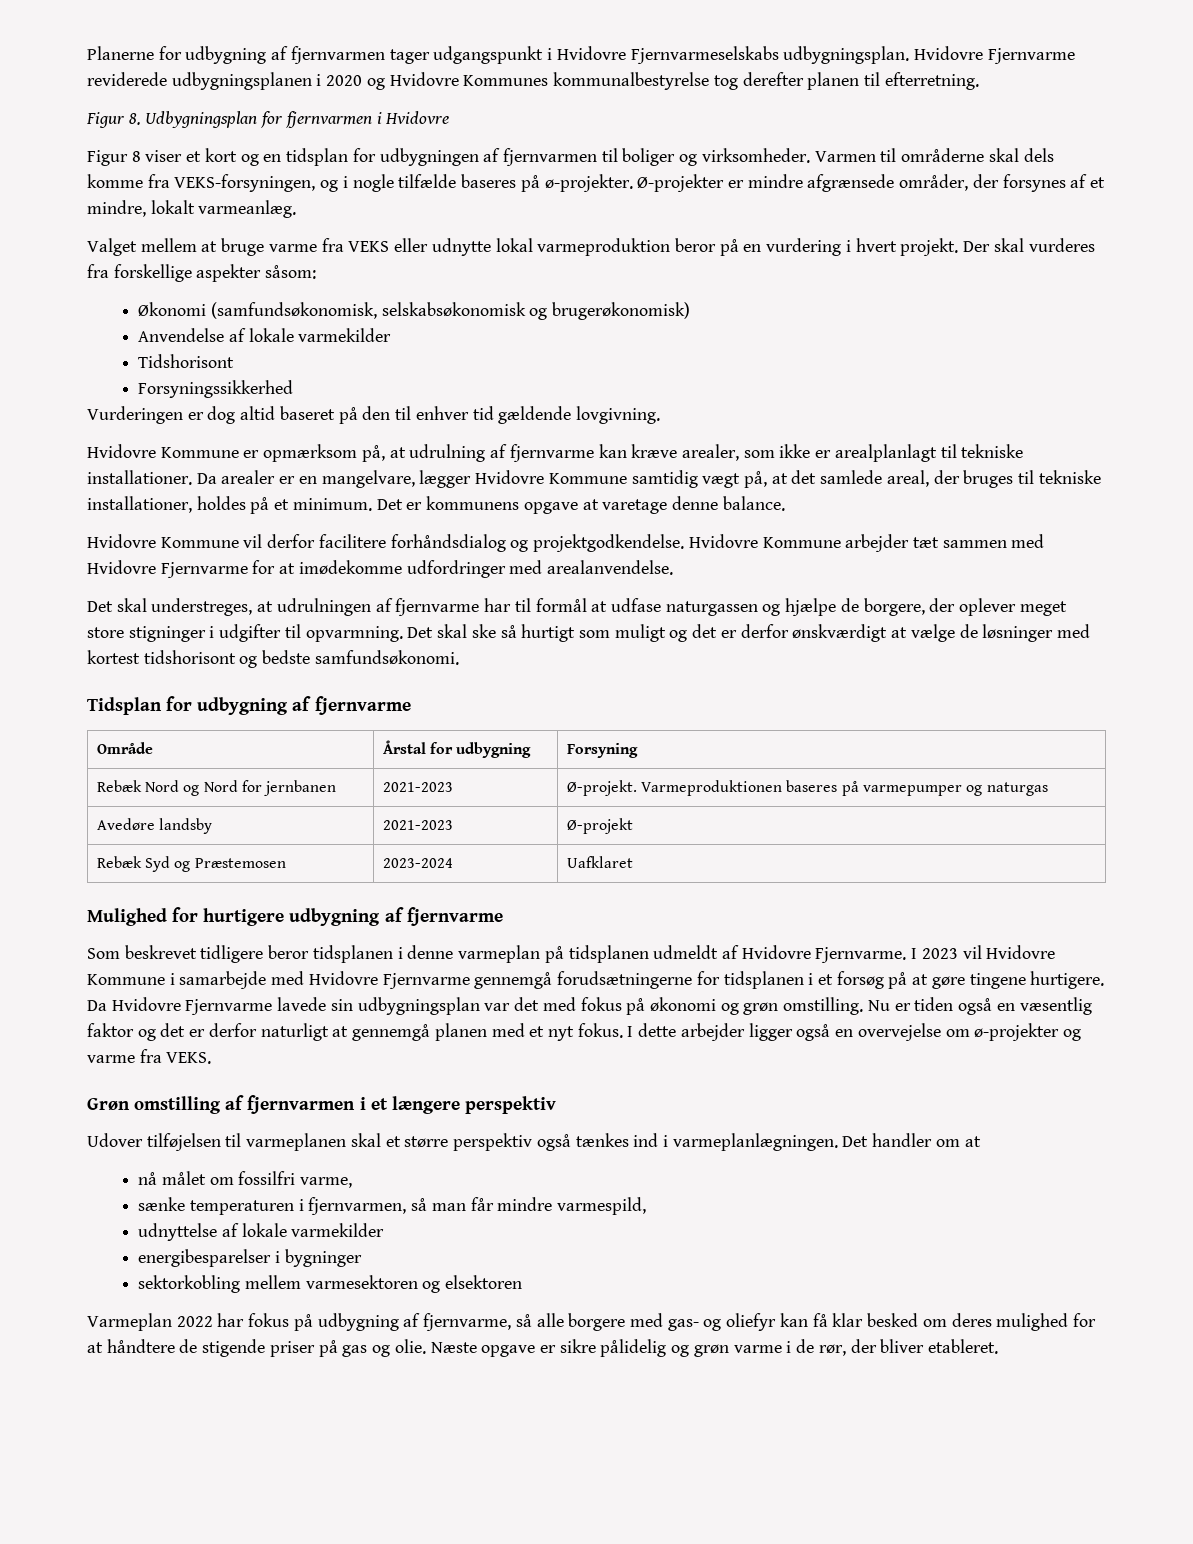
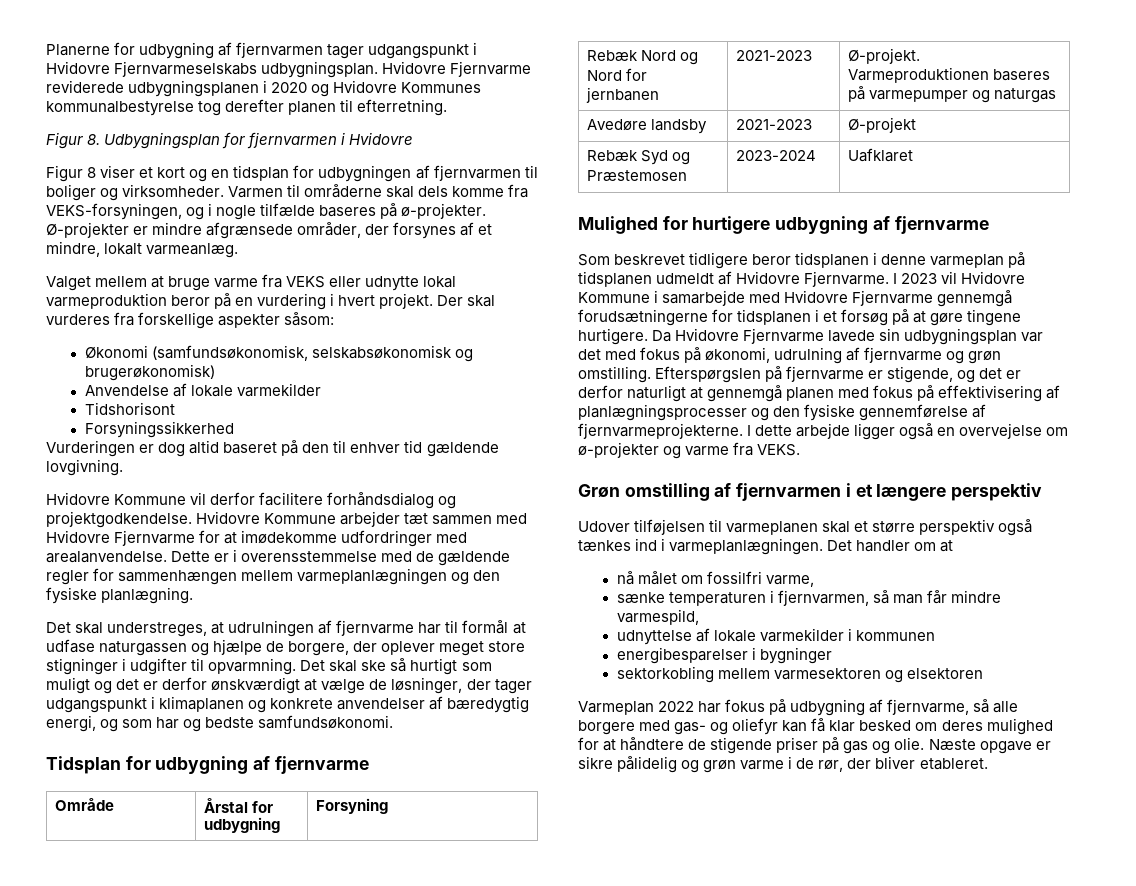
- Hvidovre Kommune er opmærksom på, at udrulning af fjernvarme kan kræve arealer, som ikke er arealplanlagt til tekniske installationer. Da arealer er en mangelvare, lægger Hvidovre Kommune samtidig vægt på, at det samlede areal, der bruges til tekniske installationer, holdes på et minimum. Det er kommunens opgave at varetage denne balance.
+ Dette er i overensstemmelse med de gældende regler for sammenhængen mellem varmeplanlægningen og den fysiske planlægning.
- Det skal ske så hurtigt som muligt og det er derfor ønskværdigt at vælge de løsninger med kortest tidshorisont og bedste samfundsøkonomi.
+ Det skal ske så hurtigt som muligt og det er derfor ønskværdigt at vælge de løsninger, der tager udgangspunkt i klimaplanen og konkrete anvendelser af bæredygtig energi, og som har og bedste samfundsøkonomi.
- Da Hvidovre Fjernvarme lavede sin udbygningsplan var det med fokus på økonomi og grøn omstilling. Nu er tiden også en væsentlig faktor og det er derfor naturligt at gennemgå planen med et nyt fokus.
+ Da Hvidovre Fjernvarme lavede sin udbygningsplan var det med fokus på økonomi, udrulning af fjernvarme og grøn omstilling. Efterspørgslen på fjernvarme er stigende, og det er derfor naturligt at gennemgå planen med fokus på effektivisering af planlægningsprocesser og den fysiske gennemførelse af fjernvarmeprojekterne.
- I dette arbejder ligger også en overvejelse om ø-projekter og varme fra VEKS.
+ I dette arbejde ligger også en overvejelse om ø-projekter og varme fra VEKS.
- udnyttelse af lokale varmekilder
+ udnyttelse af lokale varmekilder i kommunen

